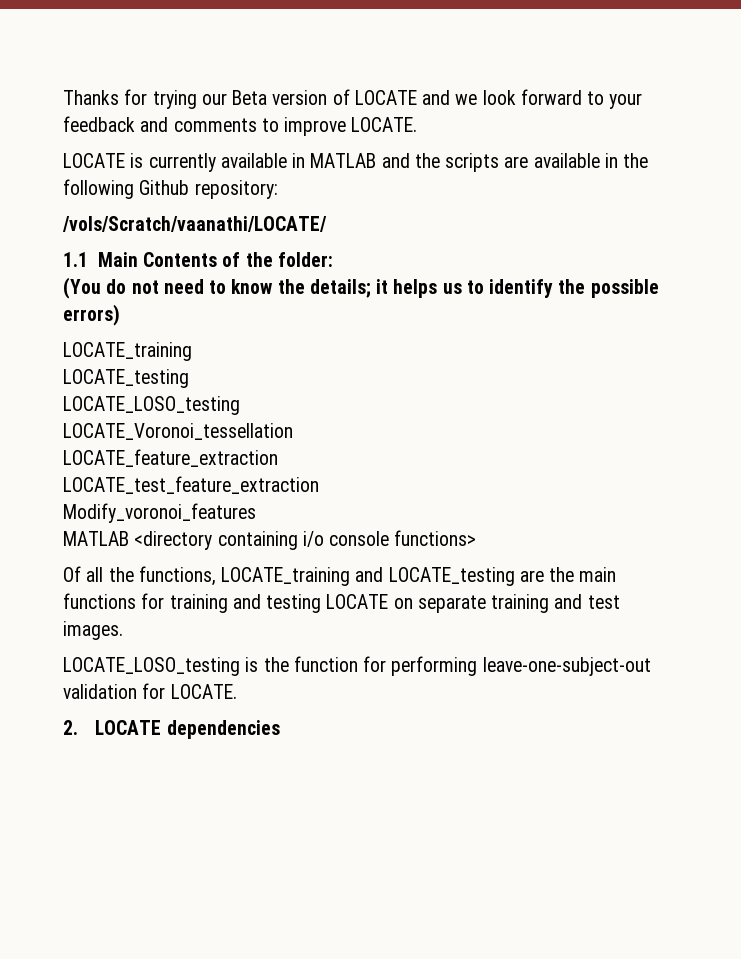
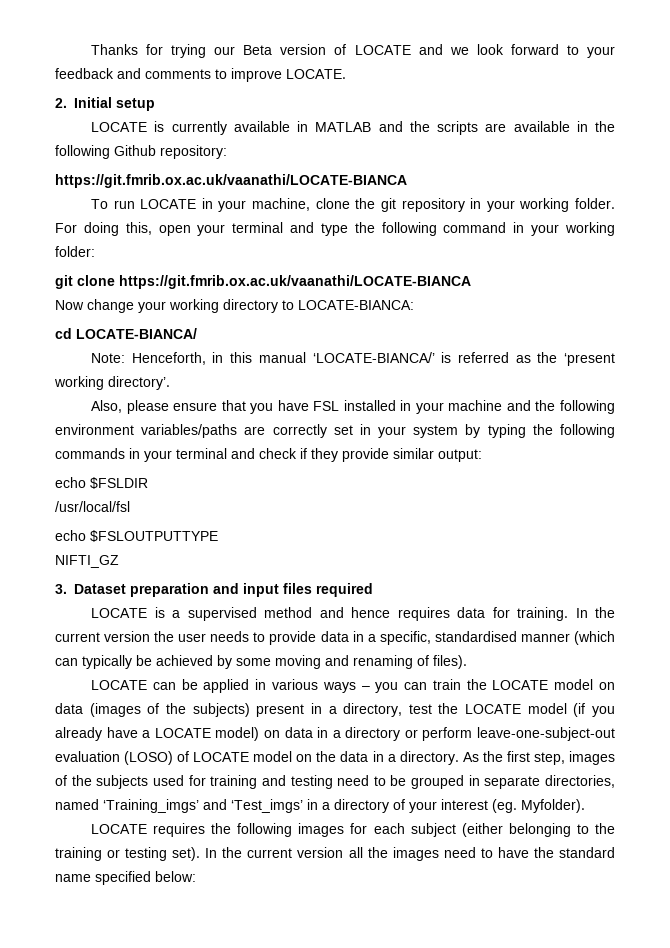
+ 2. Initial setup
  LOCATE is currently available in MATLAB and the scripts are available in the following Github repository:
- /vols/Scratch/vaanathi/LOCATE/
- 1.1 Main Contents of the folder:
- (You do not need to know the details; it helps us to identify the possible errors)
- LOCATE_training
- LOCATE_testing
- LOCATE_LOSO_testing
- LOCATE_Voronoi_tessellation
- LOCATE_feature_extraction
- LOCATE_test_feature_extraction
- Modify_voronoi_features
- MATLAB <directory containing i/o console functions>
- Of all the functions, LOCATE_training and LOCATE_testing are the main functions for training and testing LOCATE on separate training and test images.
- LOCATE_LOSO_testing is the function for performing leave-one-subject-out validation for LOCATE.
- 2. LOCATE dependencies
+ https://git.fmrib.ox.ac.uk/vaanathi/LOCATE-BIANCA
+ To run LOCATE in your machine, clone the git repository in your working folder. For doing this, open your terminal and type the following command in your working folder:
+ git clone https://git.fmrib.ox.ac.uk/vaanathi/LOCATE-BIANCA
+ Now change your working directory to LOCATE-BIANCA:
+ cd LOCATE-BIANCA/
+ Note: Henceforth, in this manual ‘LOCATE-BIANCA/’ is referred as the ‘present working directory’.
+ Also, please ensure that you have FSL installed in your machine and the following environment variables/paths are correctly set in your system by typing the following commands in your terminal and check if they provide similar output:
+ echo $FSLDIR
+ /usr/local/fsl
+ echo $FSLOUTPUTTYPE
+ NIFTI_GZ
+ 3. Dataset preparation and input files required
+ LOCATE is a supervised method and hence requires data for training. In the current version the user needs to provide data in a specific, standardised manner (which can typically be achieved by some moving and renaming of files).
+ LOCATE can be applied in various ways – you can train the LOCATE model on data (images of the subjects) present in a directory, test the LOCATE model (if you already have a LOCATE model) on data in a directory or perform leave-one-subject-out evaluation (LOSO) of LOCATE model on the data in a directory. As the first step, images of the subjects used for training and testing need to be grouped in separate directories, named ‘Training_imgs’ and ‘Test_imgs’ in a directory of your interest (eg. Myfolder).
+ LOCATE requires the following images for each subject (either belonging to the training or testing set). In the current version all the images need to have the standard name specified below:

